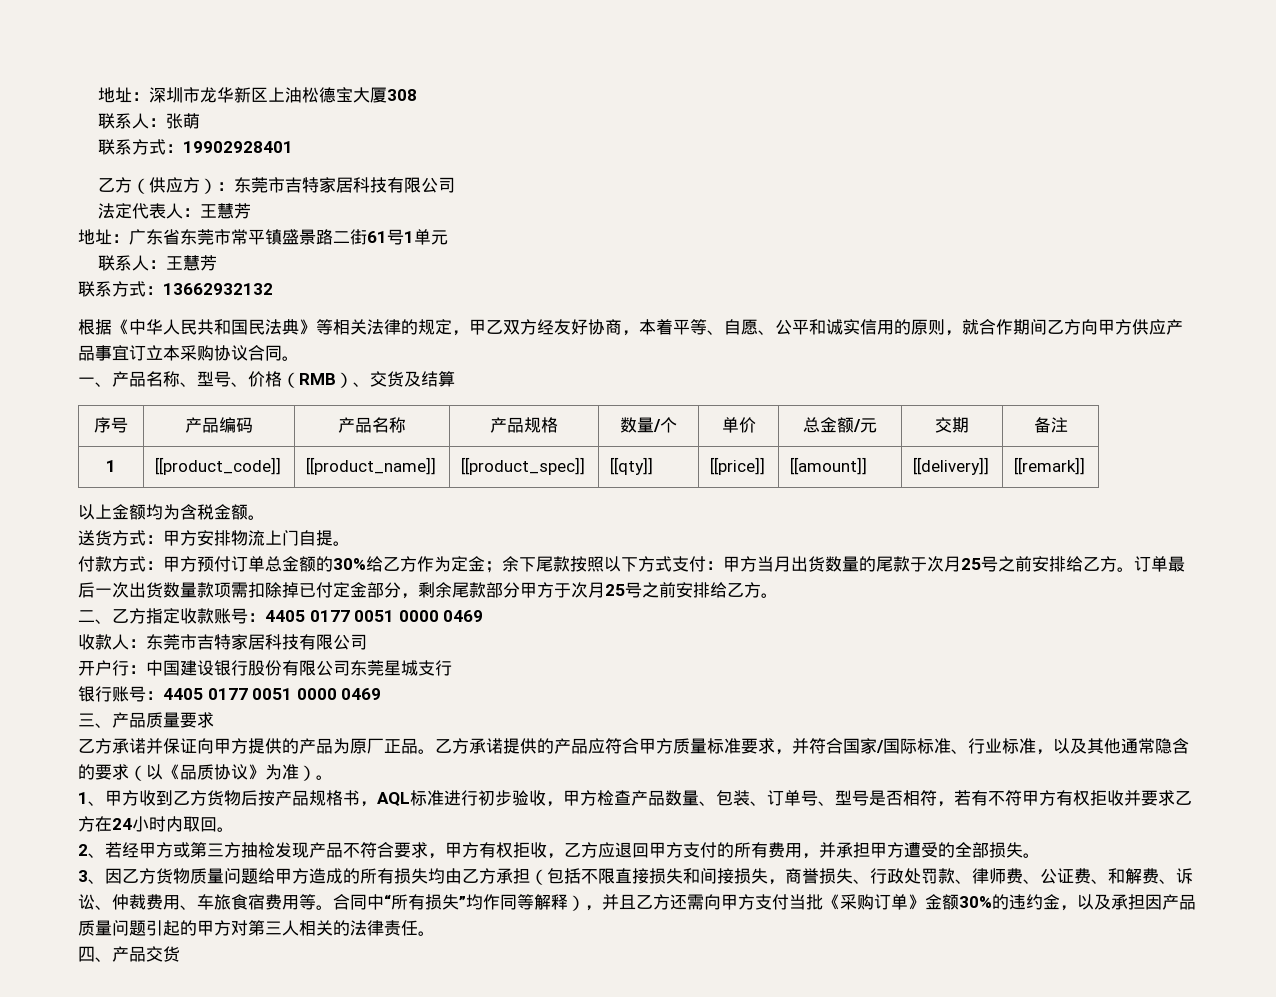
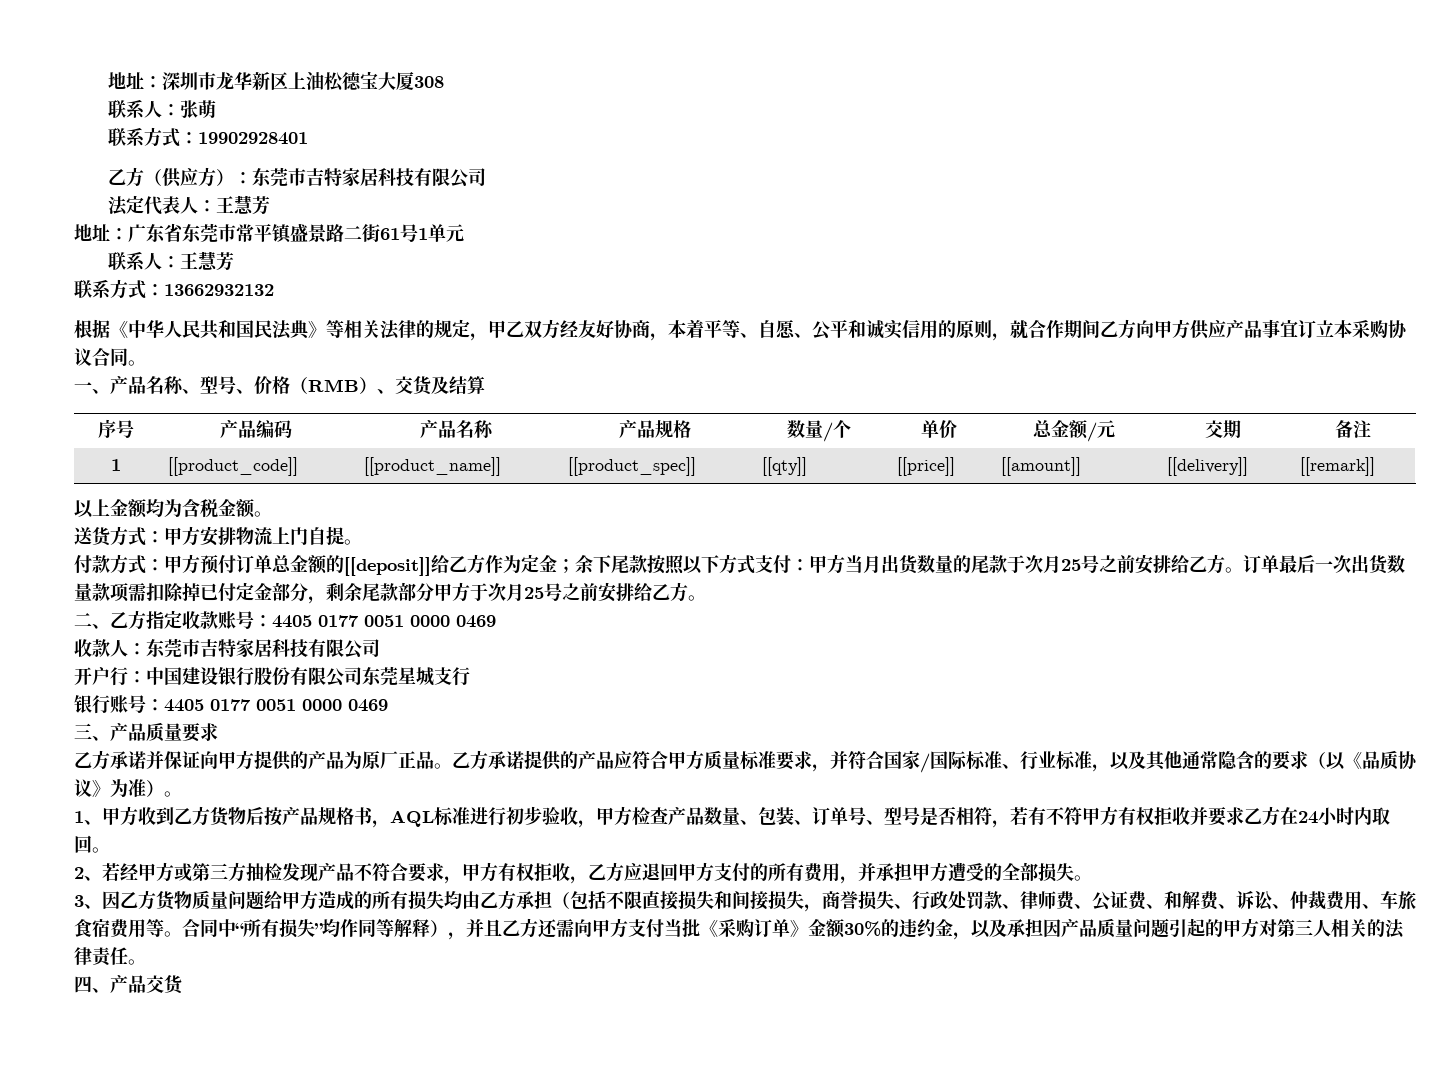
- 付款方式：甲方预付订单总金额的30%给乙方作为定金；余下尾款按照以下方式支付：甲方当月出货数量的尾款于次月25号之前安排给乙方。
+ 付款方式：甲方预付订单总金额的[[deposit]]给乙方作为定金；余下尾款按照以下方式支付：甲方当月出货数量的尾款于次月25号之前安排给乙方。

